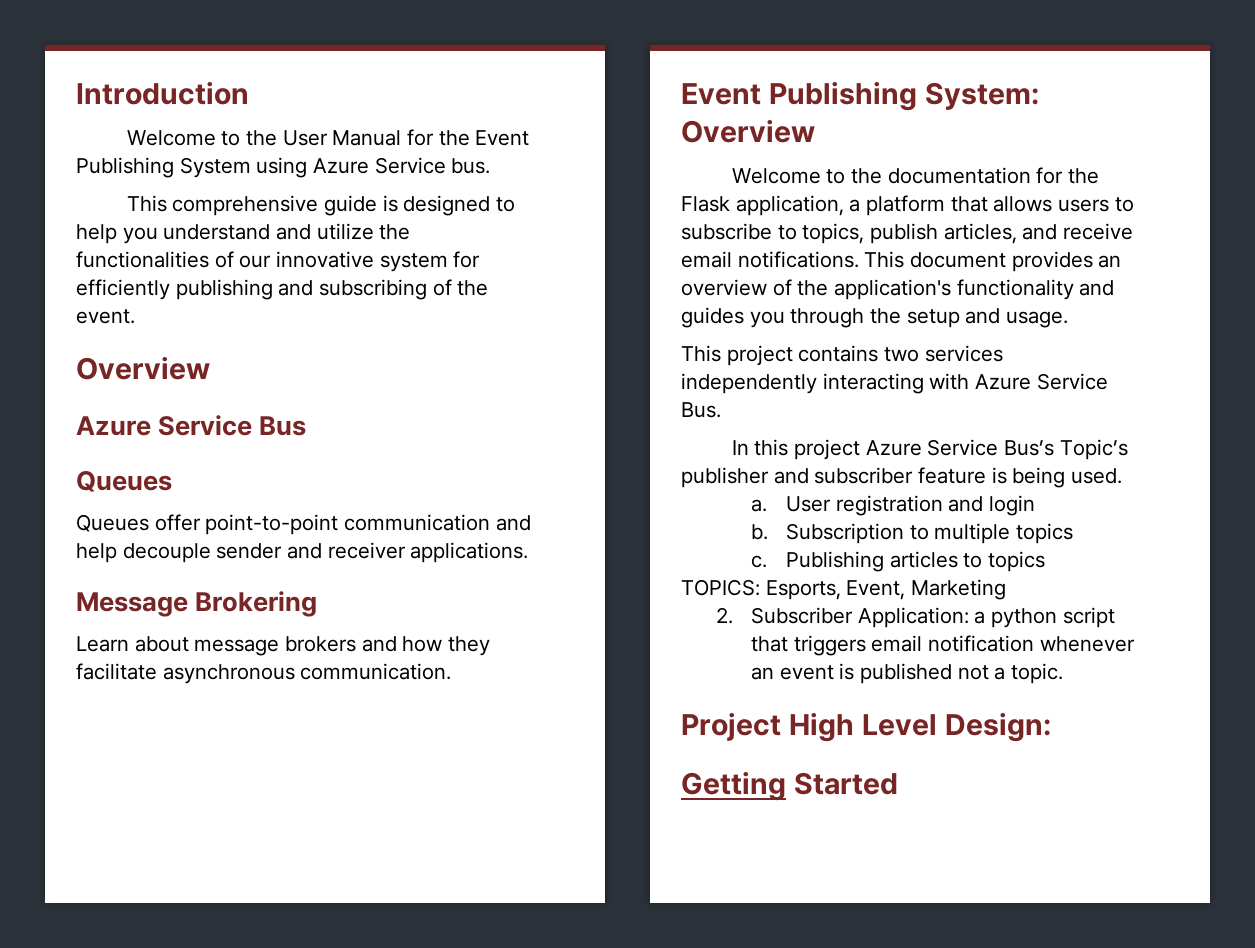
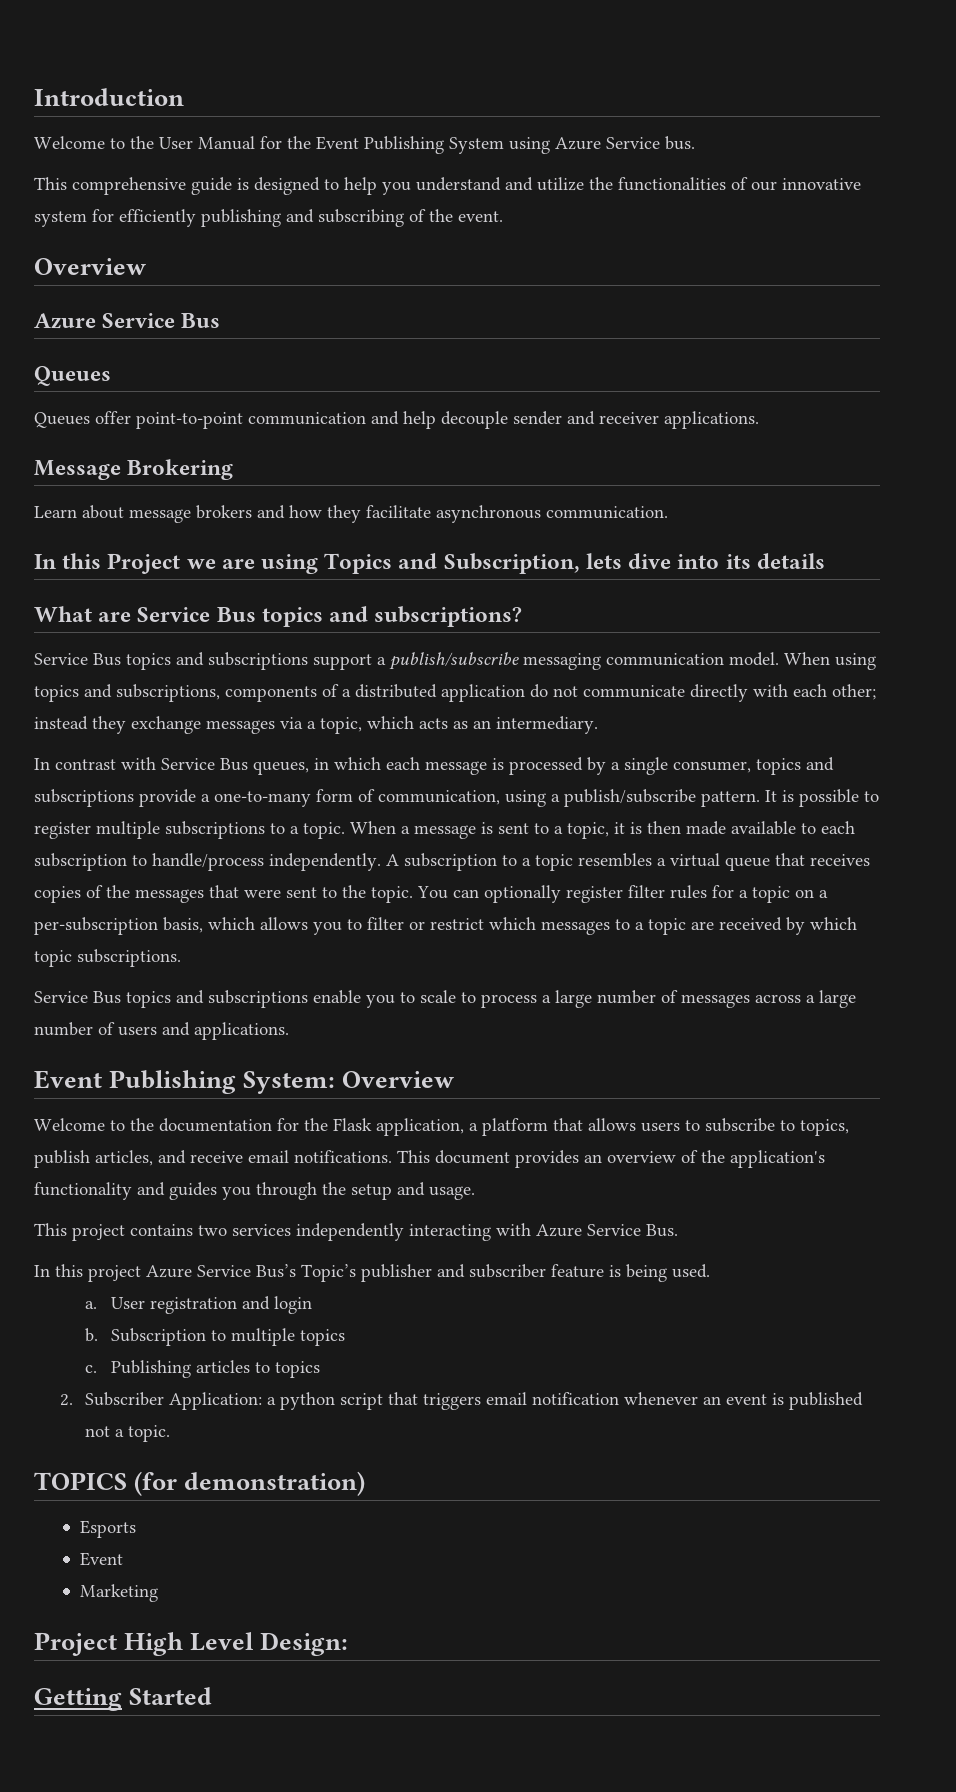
+ In this Project we are using Topics and Subscription, lets dive into its details
+ What are Service Bus topics and subscriptions?
+ Service Bus topics and subscriptions support a publish/subscribe messaging communication model. When using topics and subscriptions, components of a distributed application do not communicate directly with each other; instead they exchange messages via a topic, which acts as an intermediary.
+ In contrast with Service Bus queues, in which each message is processed by a single consumer, topics and subscriptions provide a one-to-many form of communication, using a publish/subscribe pattern. It is possible to register multiple subscriptions to a topic. When a message is sent to a topic, it is then made available to each subscription to handle/process independently. A subscription to a topic resembles a virtual queue that receives copies of the messages that were sent to the topic. You can optionally register filter rules for a topic on a per-subscription basis, which allows you to filter or restrict which messages to a topic are received by which topic subscriptions.
+ Service Bus topics and subscriptions enable you to scale to process a large number of messages across a large number of users and applications.
- TOPICS: Esports, Event, Marketing
+ TOPICS (for demonstration)
+ Esports
+ Event
+ Marketing

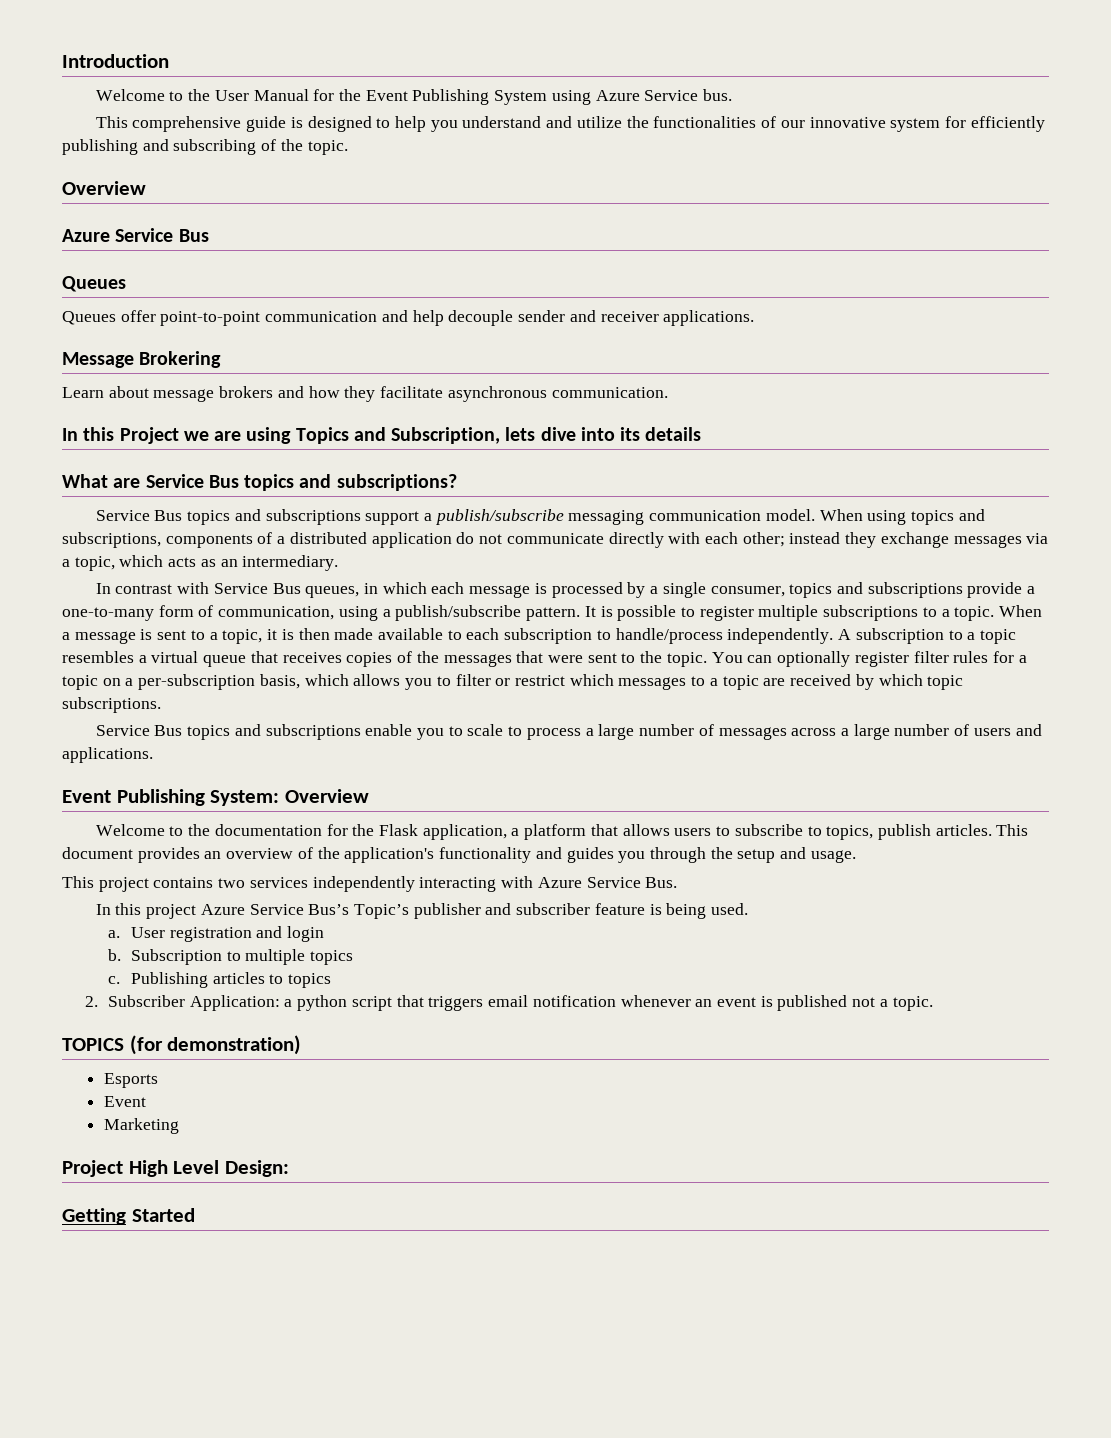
- This comprehensive guide is designed to help you understand and utilize the functionalities of our innovative system for efficiently publishing and subscribing of the event.
+ This comprehensive guide is designed to help you understand and utilize the functionalities of our innovative system for efficiently publishing and subscribing of the topic.
- Welcome to the documentation for the Flask application, a platform that allows users to subscribe to topics, publish articles, and receive email notifications.
+ Welcome to the documentation for the Flask application, a platform that allows users to subscribe to topics, publish articles.

